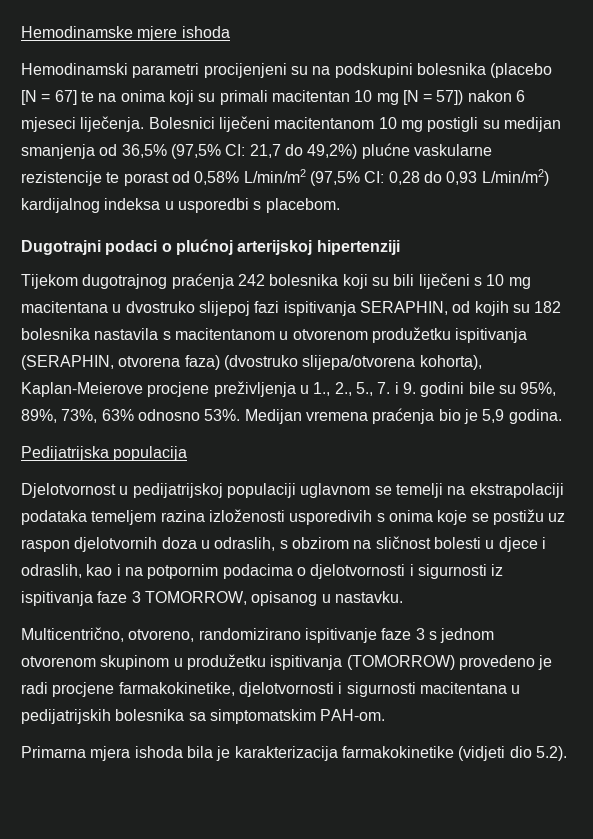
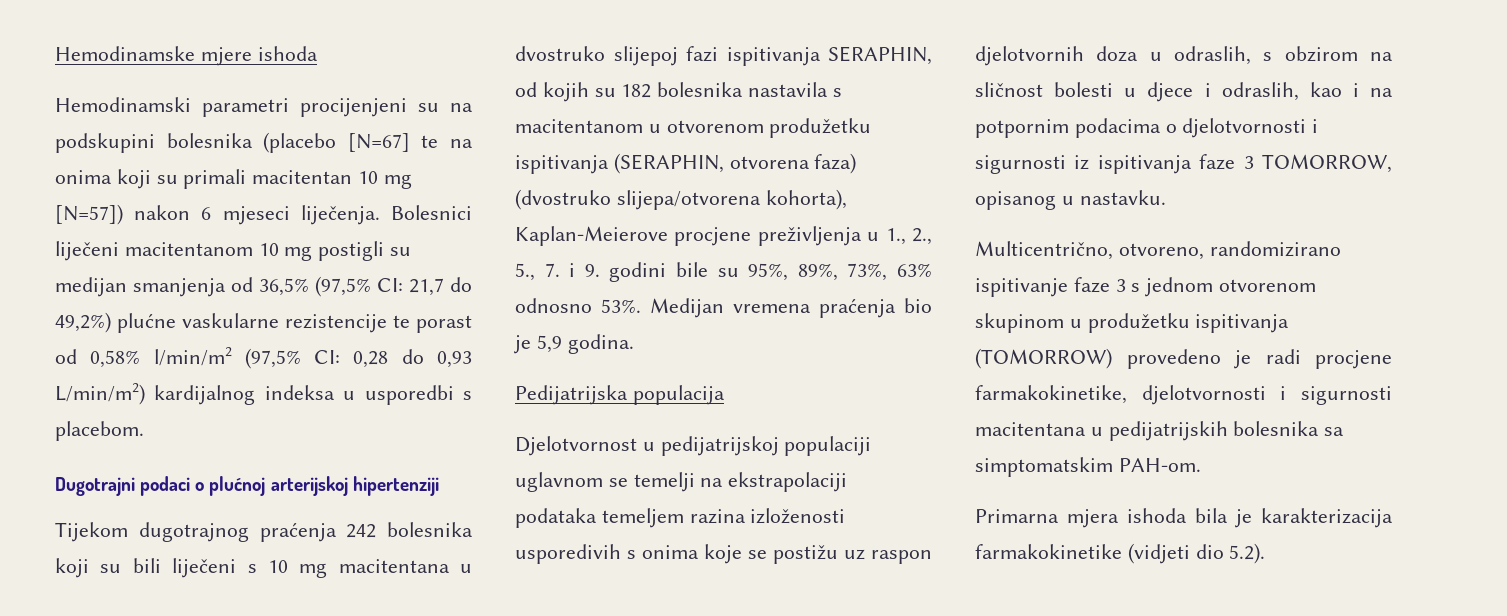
- Hemodinamski parametri procijenjeni su na podskupini bolesnika (placebo [N = 67] te na onima koji su primali macitentan 10 mg [N = 57]) nakon 6 mjeseci liječenja.
+ Hemodinamski parametri procijenjeni su na podskupini bolesnika (placebo [N=67] te na onima koji su primali macitentan 10 mg [N=57]) nakon 6 mjeseci liječenja.
- Bolesnici liječeni macitentanom 10 mg postigli su medijan smanjenja od 36,5% (97,5% CI: 21,7 do 49,2%) plućne vaskularne rezistencije te porast od 0,58% L/min/m2 (97,5% CI: 0,28 do 0,93 L/min/m2) kardijalnog indeksa u usporedbi s placebom.
+ Bolesnici liječeni macitentanom 10 mg postigli su medijan smanjenja od 36,5% (97,5% CI: 21,7 do 49,2%) plućne vaskularne rezistencije te porast od 0,58% l/min/m2 (97,5% CI: 0,28 do 0,93 L/min/m2) kardijalnog indeksa u usporedbi s placebom.

